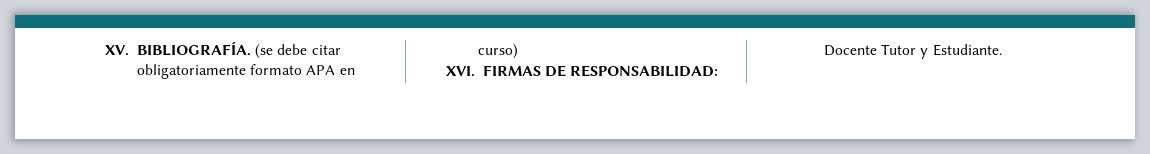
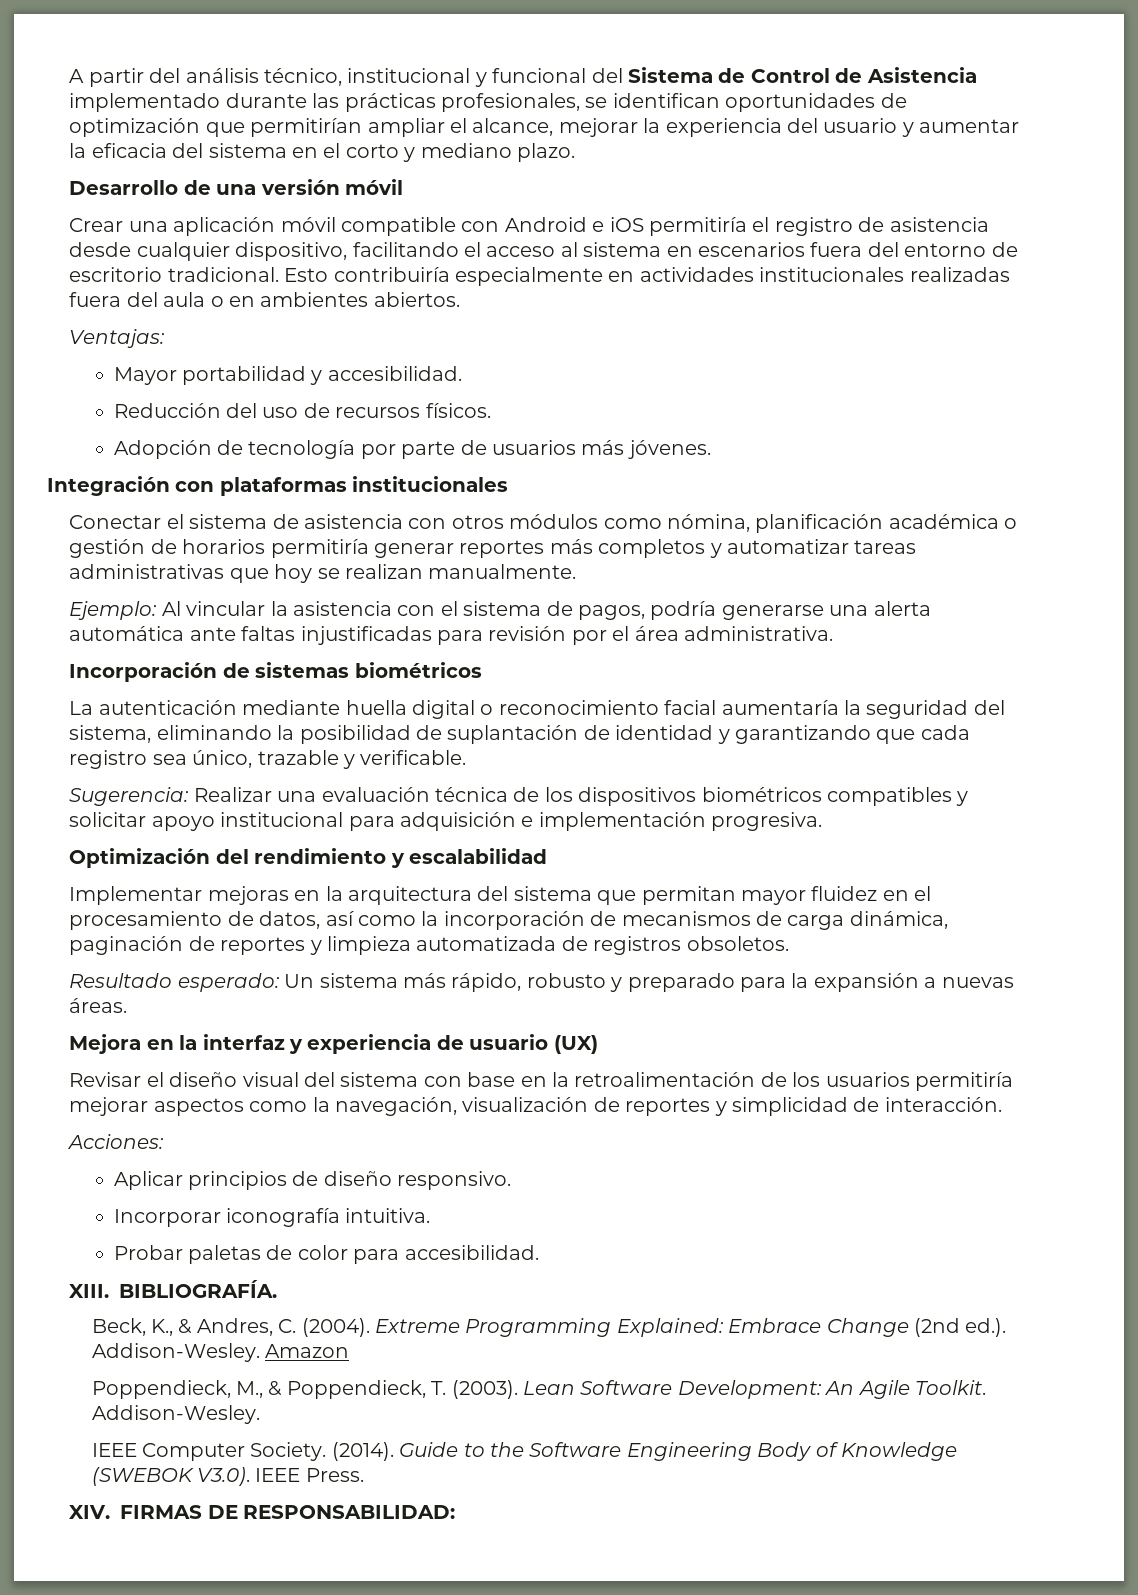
- XV. BIBLIOGRAFÍA. (se debe citar obligatoriamente formato APA en curso)
- XVI. FIRMAS DE RESPONSABILIDAD: Docente Tutor y Estudiante.
+ A partir del análisis técnico, institucional y funcional del Sistema de Control de Asistencia implementado durante las prácticas profesionales, se identifican oportunidades de optimización que permitirían ampliar el alcance, mejorar la experiencia del usuario y aumentar la eficacia del sistema en el corto y mediano plazo.
+ Desarrollo de una versión móvil
+ Crear una aplicación móvil compatible con Android e iOS permitiría el registro de asistencia desde cualquier dispositivo, facilitando el acceso al sistema en escenarios fuera del entorno de escritorio tradicional. Esto contribuiría especialmente en actividades institucionales realizadas fuera del aula o en ambientes abiertos.
+ Ventajas:
+ Mayor portabilidad y accesibilidad.
+ Reducción del uso de recursos físicos.
+ Adopción de tecnología por parte de usuarios más jóvenes.
+ Integración con plataformas institucionales
+ Conectar el sistema de asistencia con otros módulos como nómina, planificación académica o gestión de horarios permitiría generar reportes más completos y automatizar tareas administrativas que hoy se realizan manualmente.
+ Ejemplo: Al vincular la asistencia con el sistema de pagos, podría generarse una alerta automática ante faltas injustificadas para revisión por el área administrativa.
+ Incorporación de sistemas biométricos
+ La autenticación mediante huella digital o reconocimiento facial aumentaría la seguridad del sistema, eliminando la posibilidad de suplantación de identidad y garantizando que cada registro sea único, trazable y verificable.
+ Sugerencia: Realizar una evaluación técnica de los dispositivos biométricos compatibles y solicitar apoyo institucional para adquisición e implementación progresiva.
+ Optimización del rendimiento y escalabilidad
+ Implementar mejoras en la arquitectura del sistema que permitan mayor fluidez en el procesamiento de datos, así como la incorporación de mecanismos de carga dinámica, paginación de reportes y limpieza automatizada de registros obsoletos.
+ Resultado esperado: Un sistema más rápido, robusto y preparado para la expansión a nuevas áreas.
+ Mejora en la interfaz y experiencia de usuario (UX)
+ Revisar el diseño visual del sistema con base en la retroalimentación de los usuarios permitiría mejorar aspectos como la navegación, visualización de reportes y simplicidad de interacción.
+ Acciones:
+ Aplicar principios de diseño responsivo.
+ Incorporar iconografía intuitiva.
+ Probar paletas de color para accesibilidad.
+ XIII. BIBLIOGRAFÍA.
+ Beck, K., & Andres, C. (2004). Extreme Programming Explained: Embrace Change (2nd ed.). Addison-Wesley. Amazon
+ Poppendieck, M., & Poppendieck, T. (2003). Lean Software Development: An Agile Toolkit. Addison-Wesley.
+ IEEE Computer Society. (2014). Guide to the Software Engineering Body of Knowledge (SWEBOK V3.0). IEEE Press.
+ XIV. FIRMAS DE RESPONSABILIDAD:

